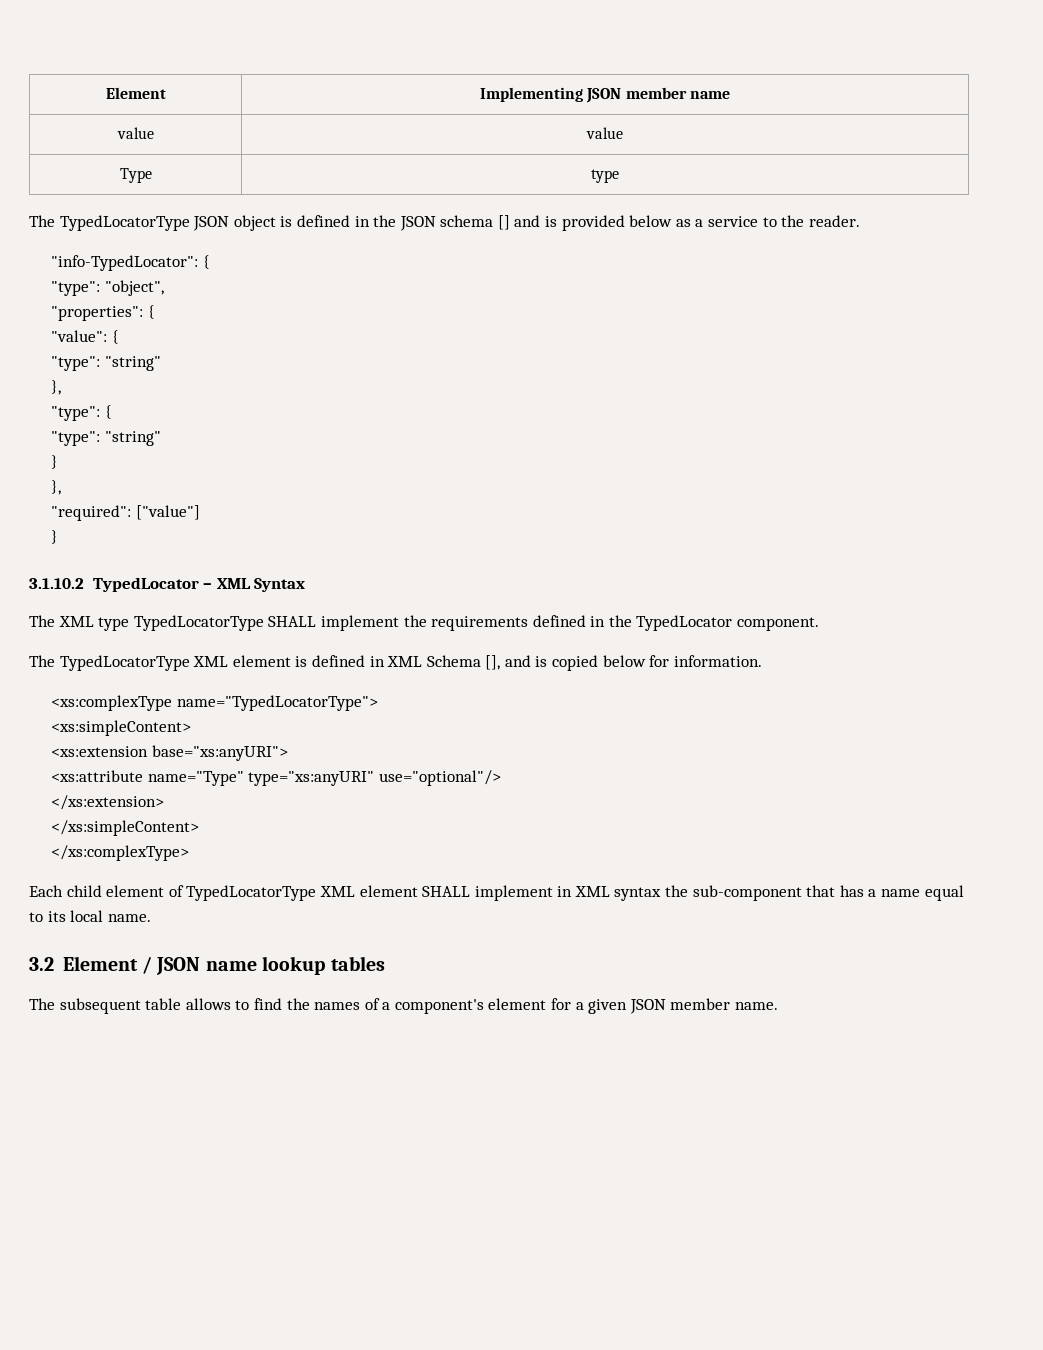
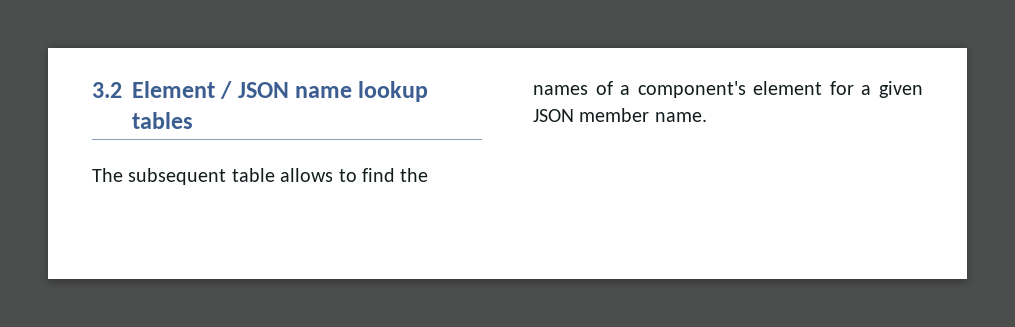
- Element | Implementing JSON member name
- value | value
- Type | type
- The TypedLocatorType JSON object is defined in the JSON schema [] and is provided below as a service to the reader.
- "info-TypedLocator": {
- "type": "object",
- "properties": {
- "value": {
- "type": "string"
- },
- "type": {
- "type": "string"
- }
- },
- "required": ["value"]
- }
- 3.1.10.2 TypedLocator – XML Syntax
- The XML type TypedLocatorType SHALL implement the requirements defined in the TypedLocator component.
- The TypedLocatorType XML element is defined in XML Schema [], and is copied below for information.
- <xs:complexType name="TypedLocatorType">
- <xs:simpleContent>
- <xs:extension base="xs:anyURI">
- <xs:attribute name="Type" type="xs:anyURI" use="optional"/>
- </xs:extension>
- </xs:simpleContent>
- </xs:complexType>
- Each child element of TypedLocatorType XML element SHALL implement in XML syntax the sub-component that has a name equal to its local name.

